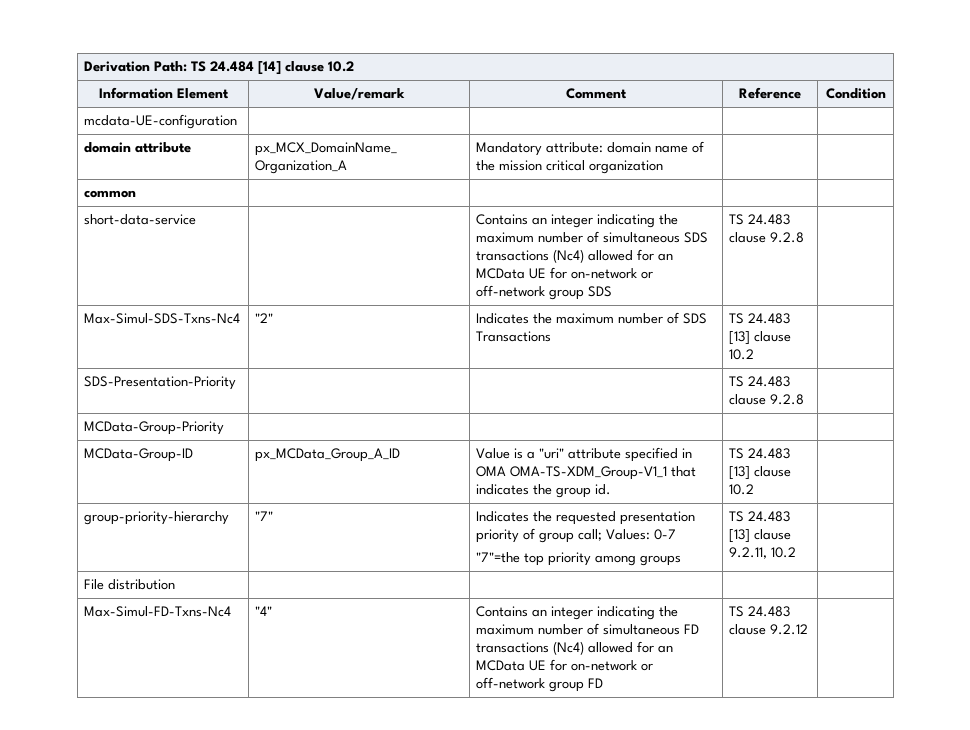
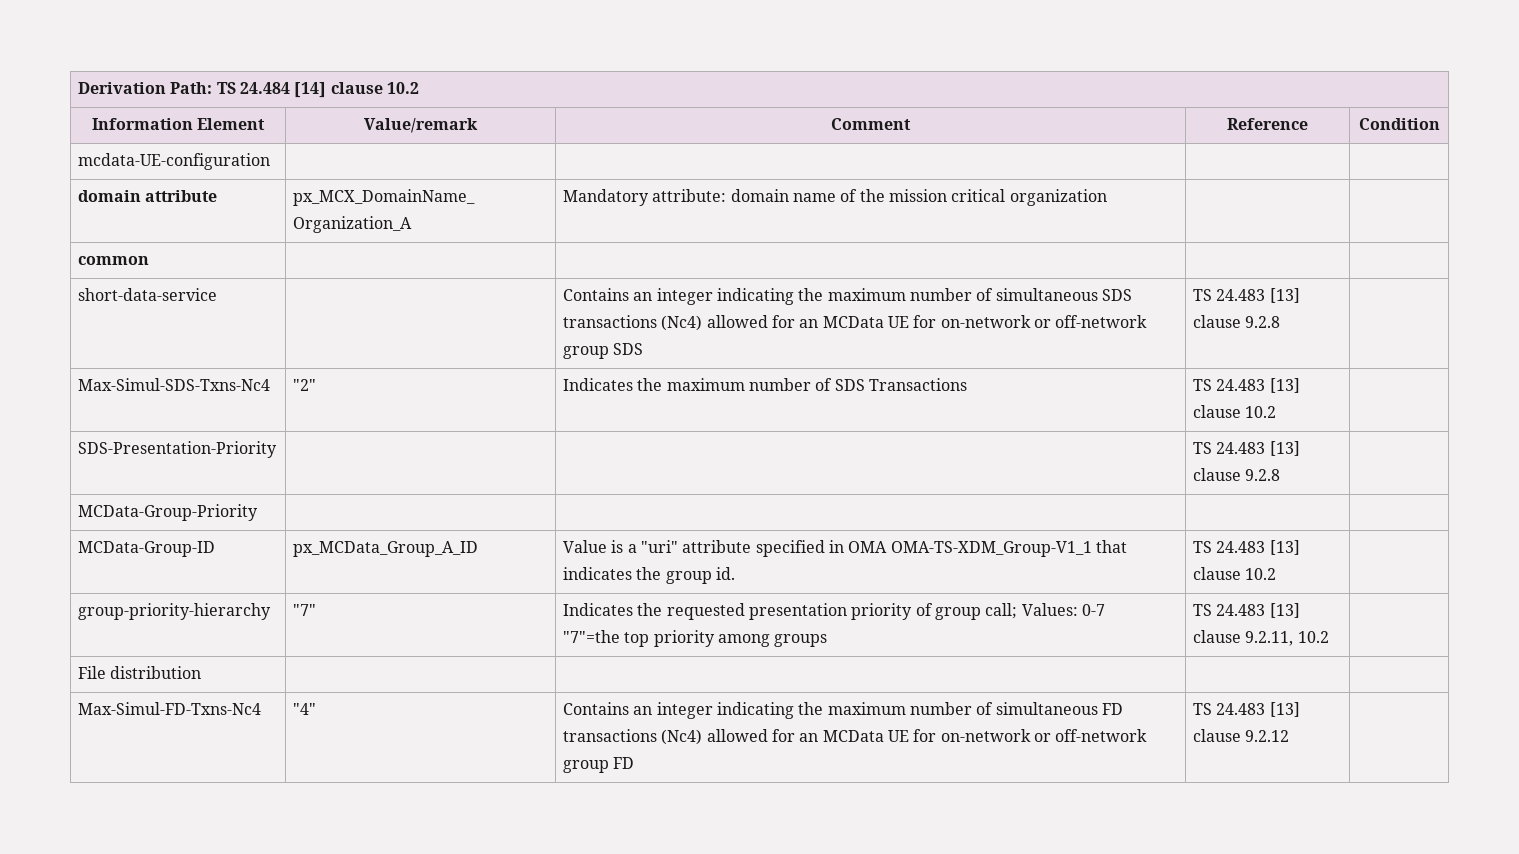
- short-data-service | | Contains an integer indicating the maximum number of simultaneous SDS transactions (Nc4) allowed for an MCData UE for on-network or off-network group SDS | TS 24.483 clause 9.2.8 |
+ short-data-service | | Contains an integer indicating the maximum number of simultaneous SDS transactions (Nc4) allowed for an MCData UE for on-network or off-network group SDS | TS 24.483 [13] clause 9.2.8 |
- SDS-Presentation-Priority | | | TS 24.483 clause 9.2.8 |
+ SDS-Presentation-Priority | | | TS 24.483 [13] clause 9.2.8 |
- Max-Simul-FD-Txns-Nc4 | "4" | Contains an integer indicating the maximum number of simultaneous FD transactions (Nc4) allowed for an MCData UE for on-network or off-network group FD | TS 24.483 clause 9.2.12 |
+ Max-Simul-FD-Txns-Nc4 | "4" | Contains an integer indicating the maximum number of simultaneous FD transactions (Nc4) allowed for an MCData UE for on-network or off-network group FD | TS 24.483 [13] clause 9.2.12 |

